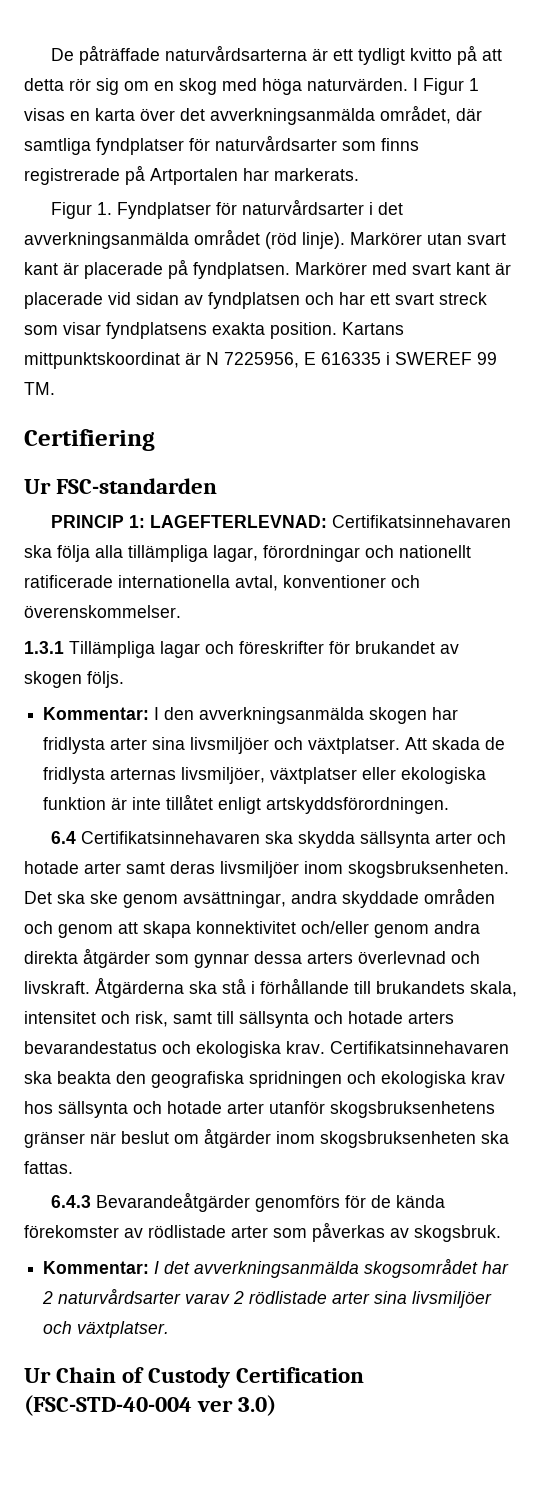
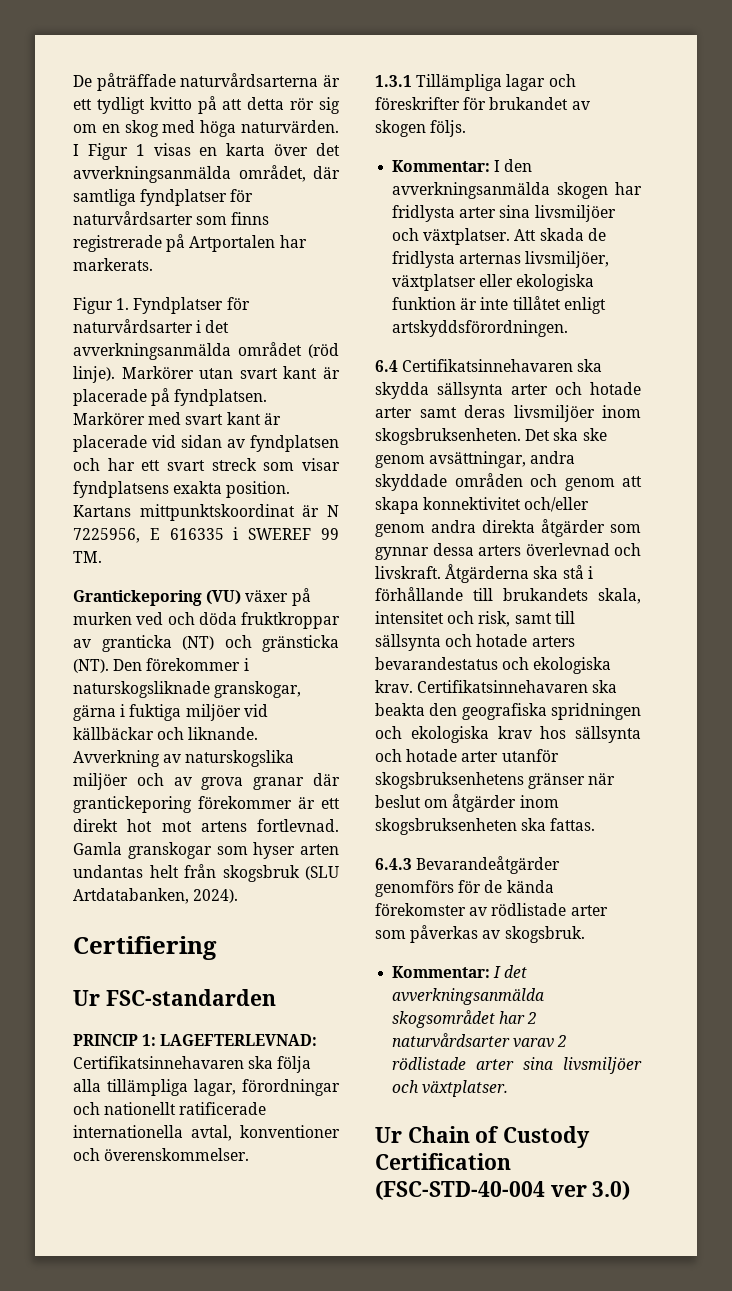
+ Grantickeporing (VU) växer på murken ved och döda fruktkroppar av granticka (NT) och gränsticka (NT). Den förekommer i naturskogsliknade granskogar, gärna i fuktiga miljöer vid källbäckar och liknande. Avverkning av naturskogslika miljöer och av grova granar där grantickeporing förekommer är ett direkt hot mot artens fortlevnad. Gamla granskogar som hyser arten undantas helt från skogsbruk (SLU Artdatabanken, 2024).

